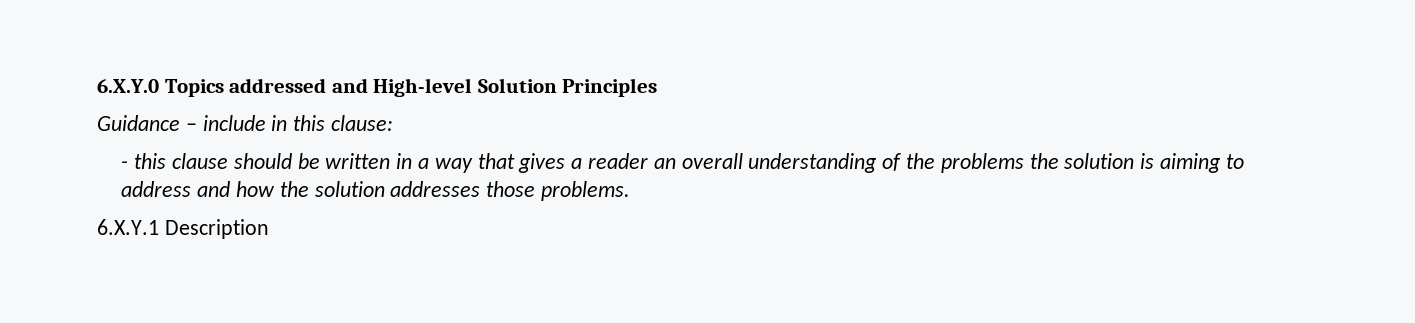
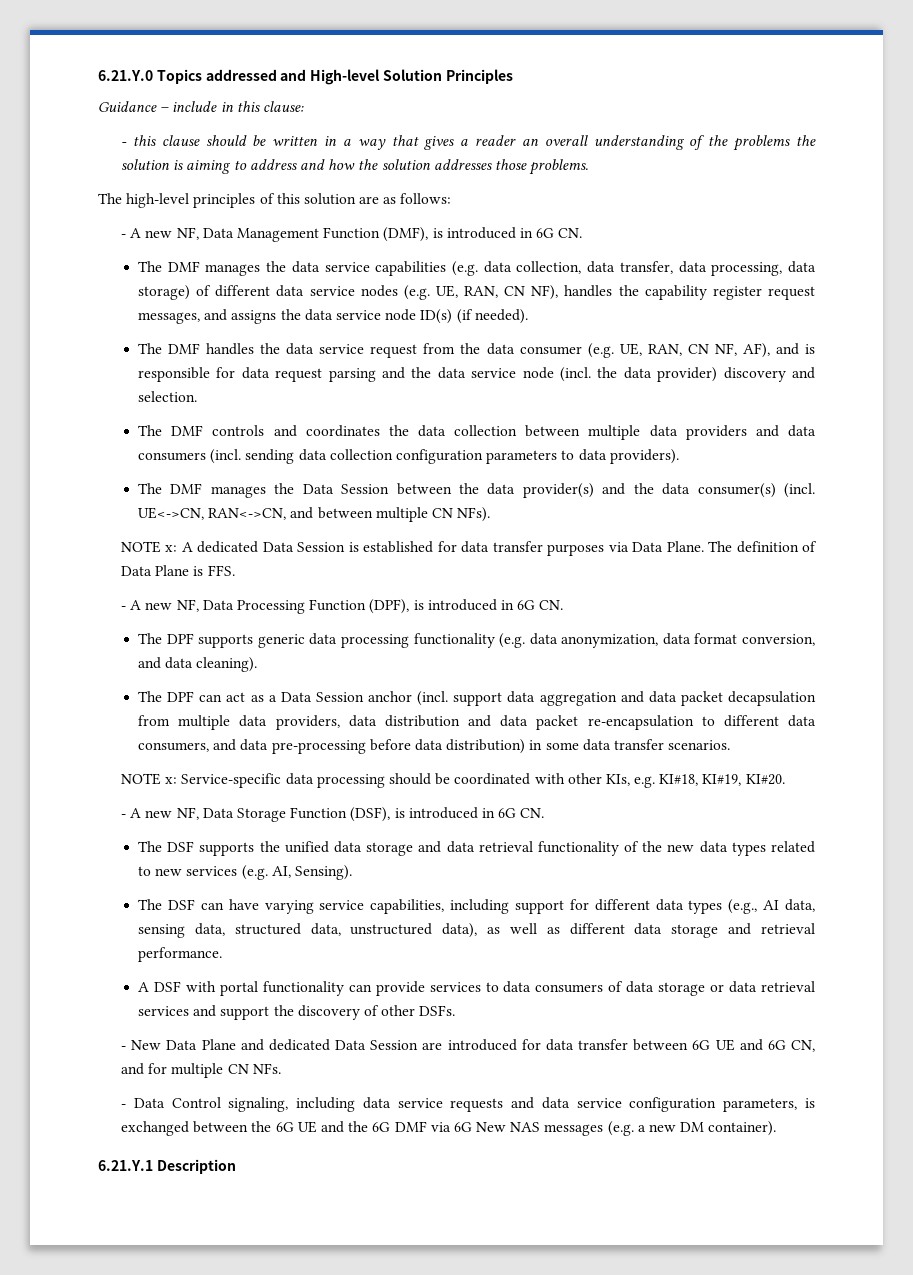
- 6.X.Y.0 Topics addressed and High-level Solution Principles
+ 6.21.Y.0 Topics addressed and High-level Solution Principles
- 6.X.Y.1 Description
+ The high-level principles of this solution are as follows:
+ - A new NF, Data Management Function (DMF), is introduced in 6G CN.
+ The DMF manages the data service capabilities (e.g. data collection, data transfer, data processing, data storage) of different data service nodes (e.g. UE, RAN, CN NF), handles the capability register request messages, and assigns the data service node ID(s) (if needed).
+ The DMF handles the data service request from the data consumer (e.g. UE, RAN, CN NF, AF), and is responsible for data request parsing and the data service node (incl. the data provider) discovery and selection.
+ The DMF controls and coordinates the data collection between multiple data providers and data consumers (incl. sending data collection configuration parameters to data providers).
+ The DMF manages the Data Session between the data provider(s) and the data consumer(s) (incl. UE<->CN, RAN<->CN, and between multiple CN NFs).
+ NOTE x: A dedicated Data Session is established for data transfer purposes via Data Plane. The definition of Data Plane is FFS.
+ - A new NF, Data Processing Function (DPF), is introduced in 6G CN.
+ The DPF supports generic data processing functionality (e.g. data anonymization, data format conversion, and data cleaning).
+ The DPF can act as a Data Session anchor (incl. support data aggregation and data packet decapsulation from multiple data providers, data distribution and data packet re-encapsulation to different data consumers, and data pre-processing before data distribution) in some data transfer scenarios.
+ NOTE x: Service-specific data processing should be coordinated with other KIs, e.g. KI#18, KI#19, KI#20.
+ - A new NF, Data Storage Function (DSF), is introduced in 6G CN.
+ The DSF supports the unified data storage and data retrieval functionality of the new data types related to new services (e.g. AI, Sensing).
+ The DSF can have varying service capabilities, including support for different data types (e.g., AI data, sensing data, structured data, unstructured data), as well as different data storage and retrieval performance.
+ A DSF with portal functionality can provide services to data consumers of data storage or data retrieval services and support the discovery of other DSFs.
+ - New Data Plane and dedicated Data Session are introduced for data transfer between 6G UE and 6G CN, and for multiple CN NFs.
+ - Data Control signaling, including data service requests and data service configuration parameters, is exchanged between the 6G UE and the 6G DMF via 6G New NAS messages (e.g. a new DM container).
+ 6.21.Y.1 Description

